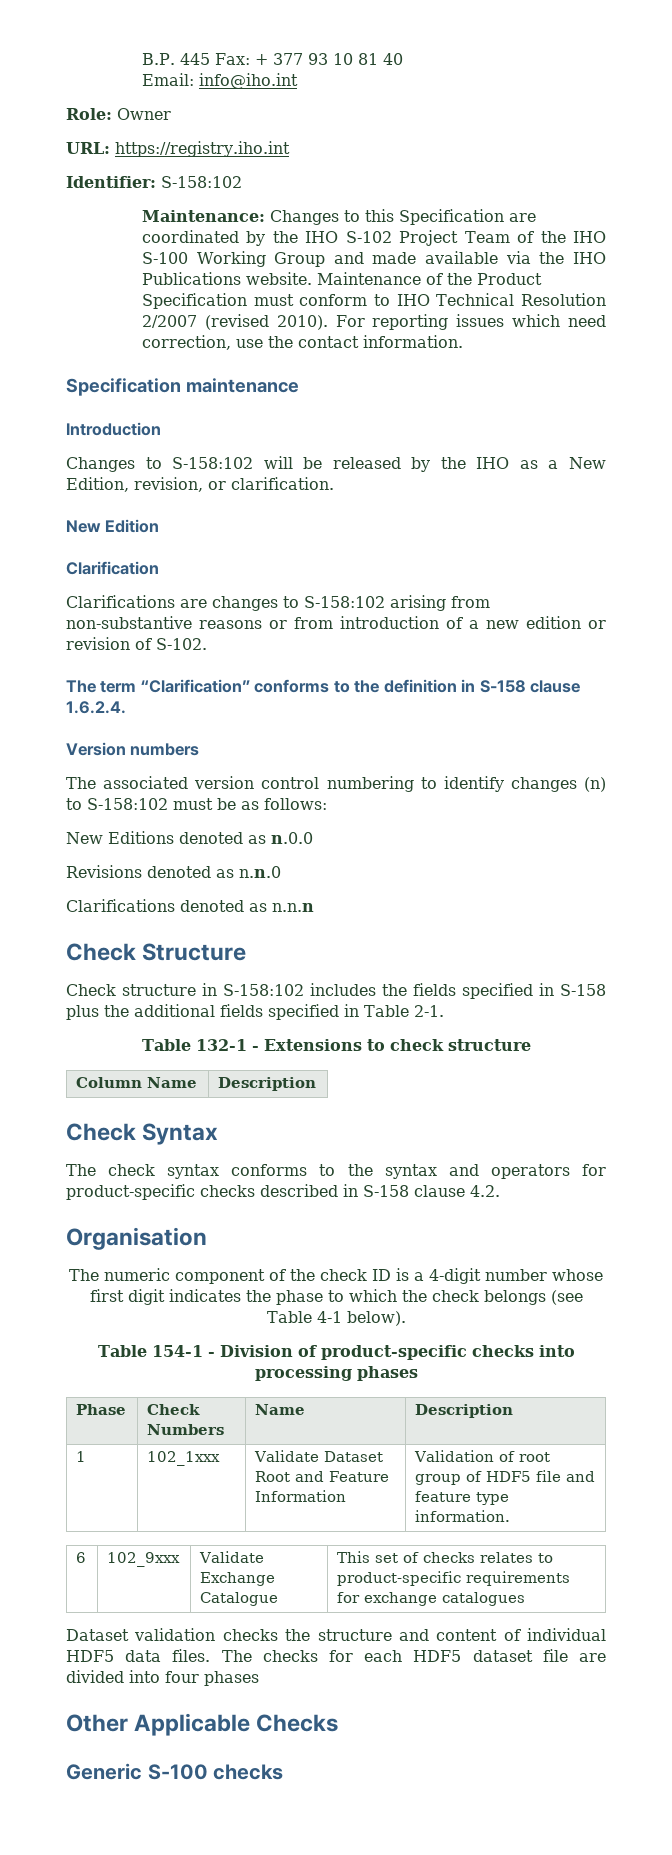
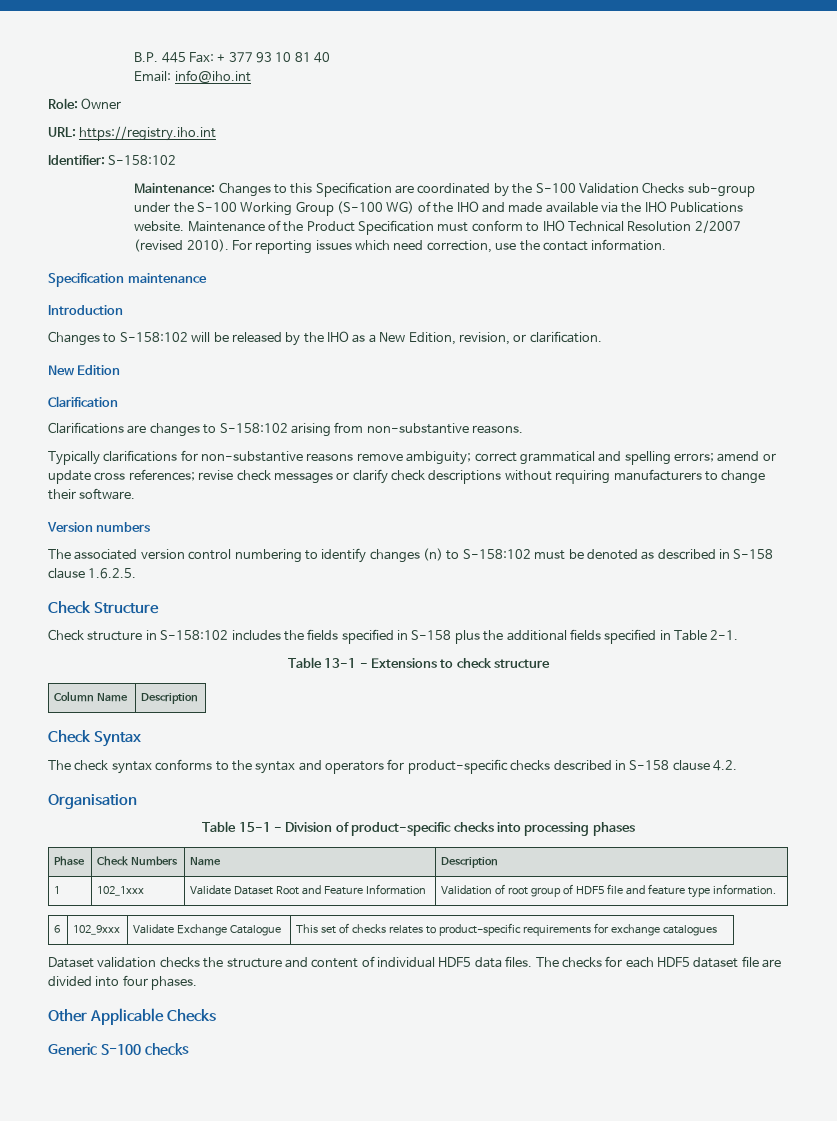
- Maintenance: Changes to this Specification are coordinated by the IHO S-102 Project Team of the IHO S-100 Working Group and made available via the IHO Publications website.
+ Maintenance: Changes to this Specification are coordinated by the S-100 Validation Checks sub-group under the S-100 Working Group (S-100 WG) of the IHO and made available via the IHO Publications website.
- Clarifications are changes to S-158:102 arising from non-substantive reasons or from introduction of a new edition or revision of S-102.
- The term “Clarification” conforms to the definition in S-158 clause 1.6.2.4.
+ Clarifications are changes to S-158:102 arising from non-substantive reasons.
+ Typically clarifications for non-substantive reasons remove ambiguity; correct grammatical and spelling errors; amend or update cross references; revise check messages or clarify check descriptions without requiring manufacturers to change their software.
- The associated version control numbering to identify changes (n) to S-158:102 must be as follows:
- New Editions denoted as n.0.0
- Revisions denoted as n.n.0
- Clarifications denoted as n.n.n
+ The associated version control numbering to identify changes (n) to S-158:102 must be denoted as described in S-158 clause 1.6.2.5.
- Table 132-1 - Extensions to check structure
+ Table 13-1 - Extensions to check structure
- The numeric component of the check ID is a 4-digit number whose first digit indicates the phase to which the check belongs (see Table 4-1 below).
- Table 154-1 - Division of product-specific checks into processing phases
+ Table 15-1 - Division of product-specific checks into processing phases
- The checks for each HDF5 dataset file are divided into four phases
+ The checks for each HDF5 dataset file are divided into four phases.

